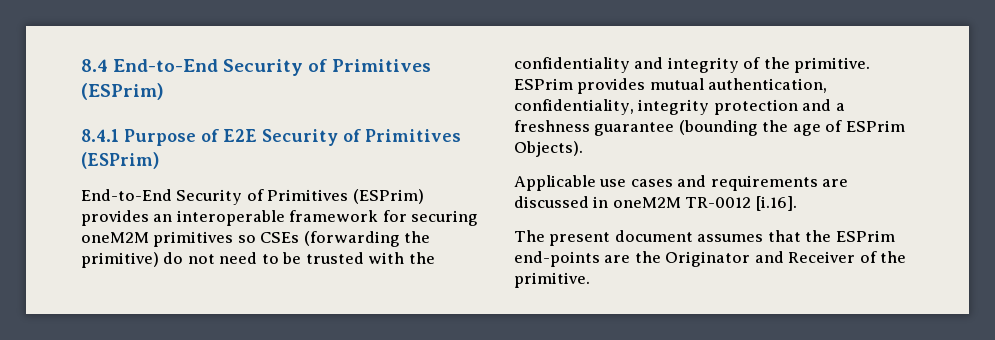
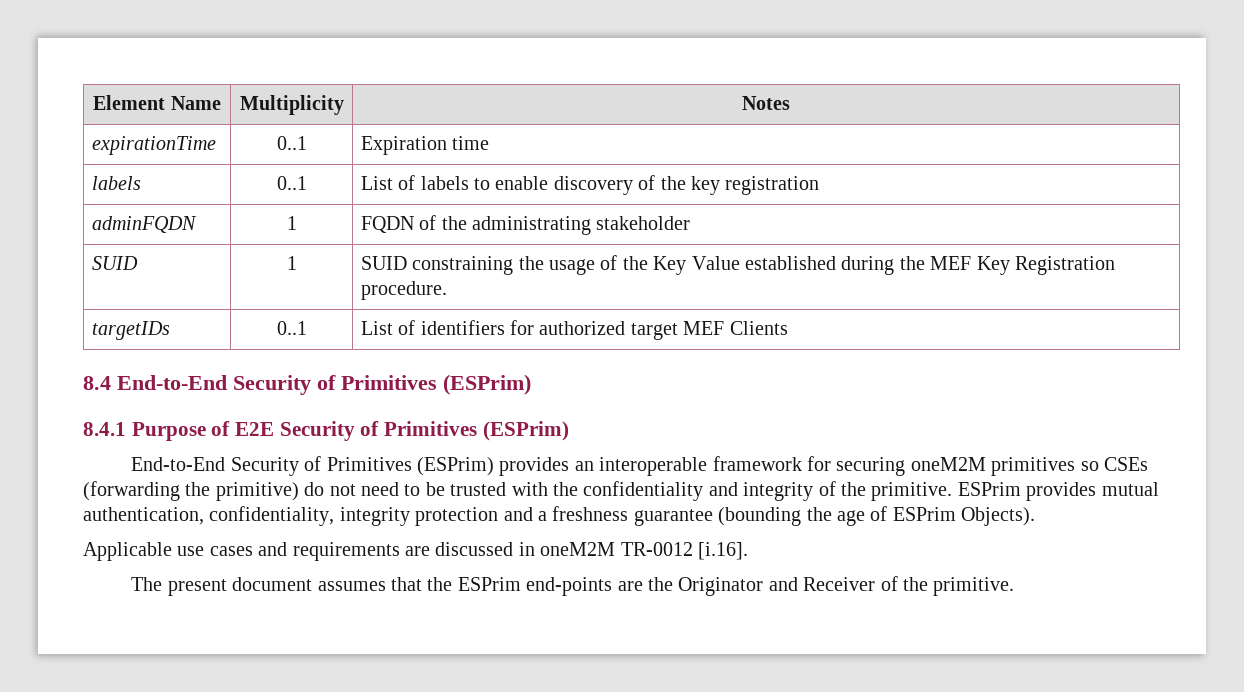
+ Element Name | Multiplicity | Notes
+ expirationTime | 0..1 | Expiration time
+ labels | 0..1 | List of labels to enable discovery of the key registration
+ adminFQDN | 1 | FQDN of the administrating stakeholder
+ SUID | 1 | SUID constraining the usage of the Key Value established during the MEF Key Registration procedure.
+ targetIDs | 0..1 | List of identifiers for authorized target MEF Clients

